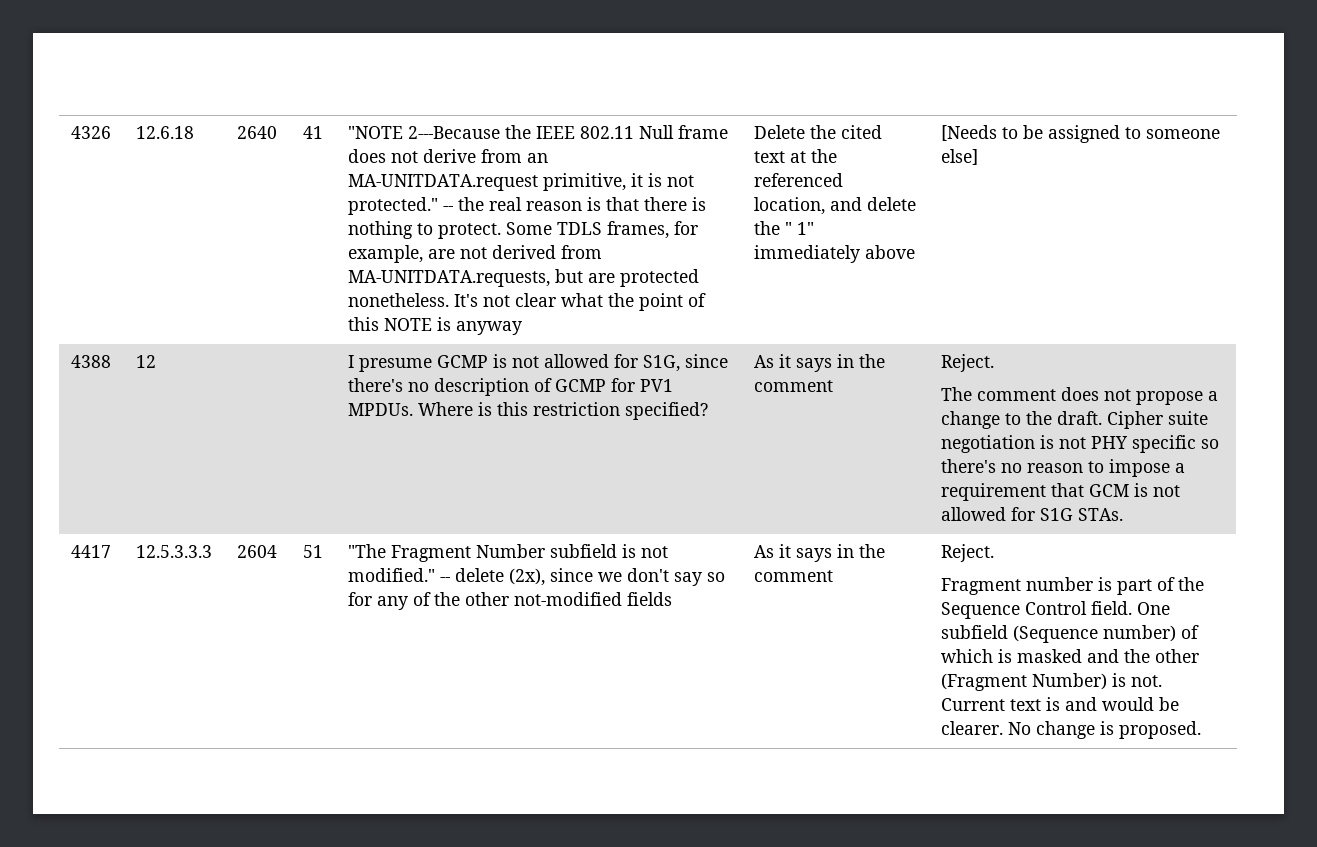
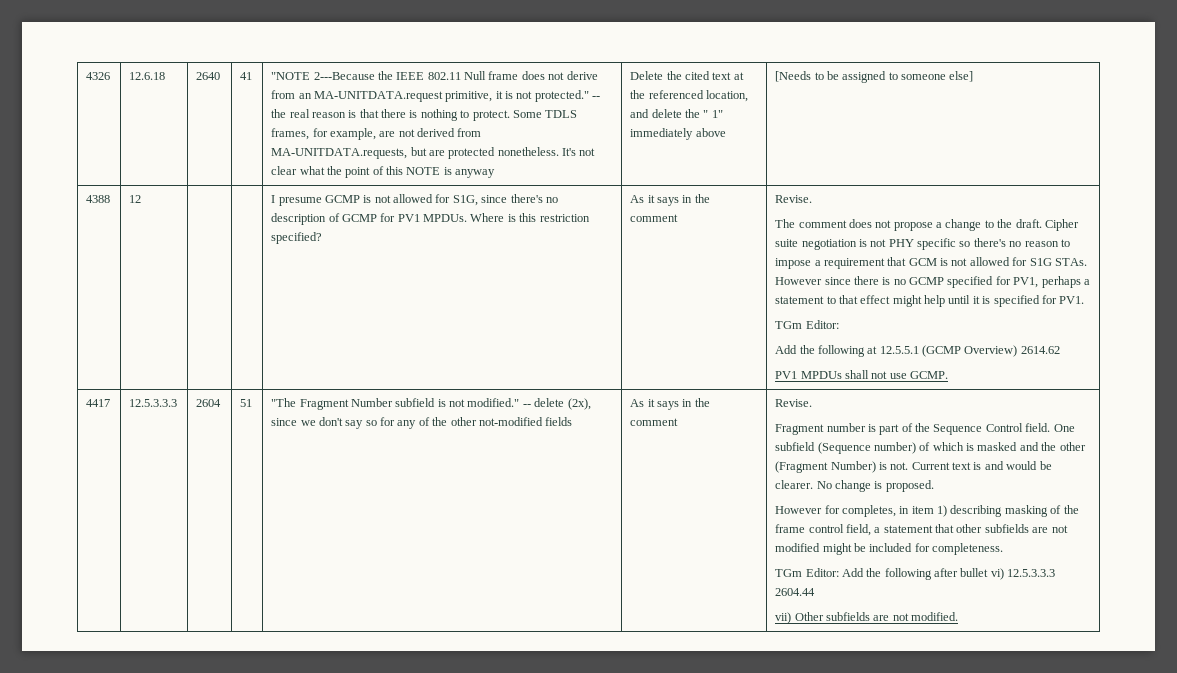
- Where is this restriction specified? | As it says in the comment | Reject.
+ Where is this restriction specified? | As it says in the comment | Revise.
+ However since there is no GCMP specified for PV1, perhaps a statement to that effect might help until it is specified for PV1.
+ TGm Editor:
+ Add the following at 12.5.5.1 (GCMP Overview) 2614.62
+ PV1 MPDUs shall not use GCMP.
- -- delete (2x), since we don't say so for any of the other not-modified fields | As it says in the comment | Reject.
+ -- delete (2x), since we don't say so for any of the other not-modified fields | As it says in the comment | Revise.
+ However for completes, in item 1) describing masking of the frame control field, a statement that other subfields are not modified might be included for completeness.
+ TGm Editor: Add the following after bullet vi) 12.5.3.3.3 2604.44
+ vii) Other subfields are not modified.

